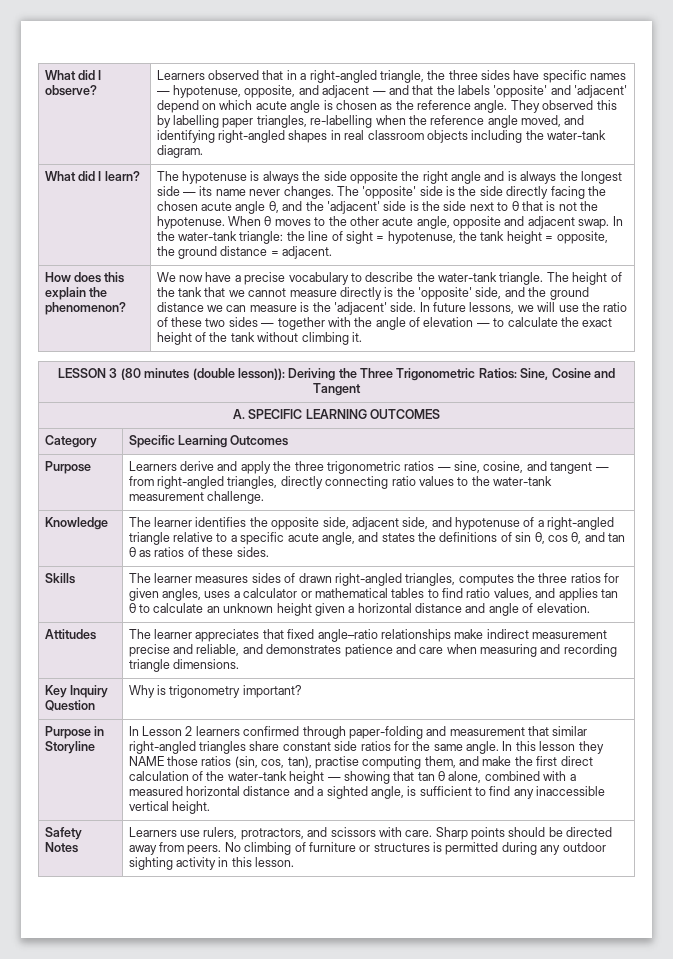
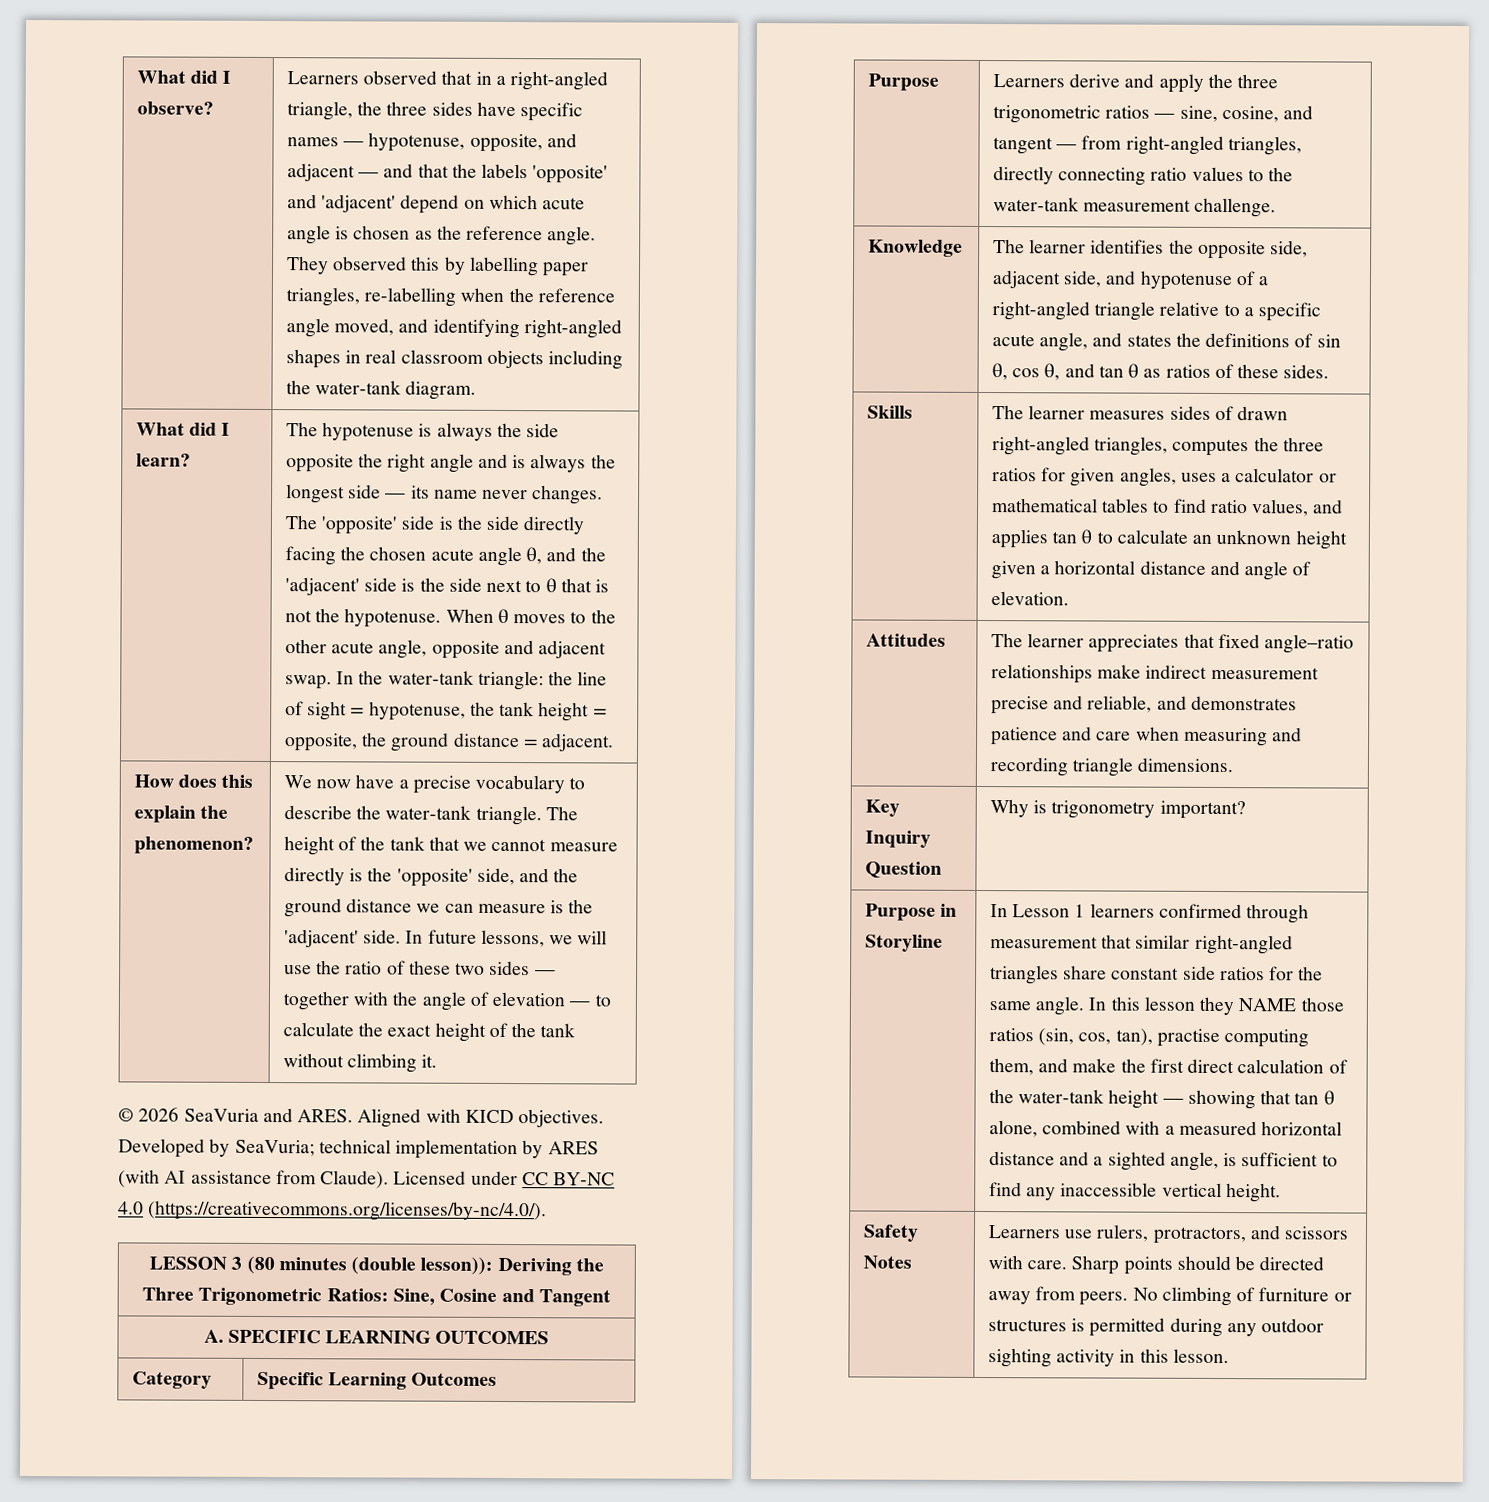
+ © 2026 SeaVuria and ARES. Aligned with KICD objectives. Developed by SeaVuria; technical implementation by ARES (with AI assistance from Claude). Licensed under CC BY-NC 4.0 (https://creativecommons.org/licenses/by-nc/4.0/).
- In Lesson 2 learners confirmed through paper-folding and measurement that similar right-angled triangles share constant side ratios for the same angle.
+ In Lesson 1 learners confirmed through measurement that similar right-angled triangles share constant side ratios for the same angle.

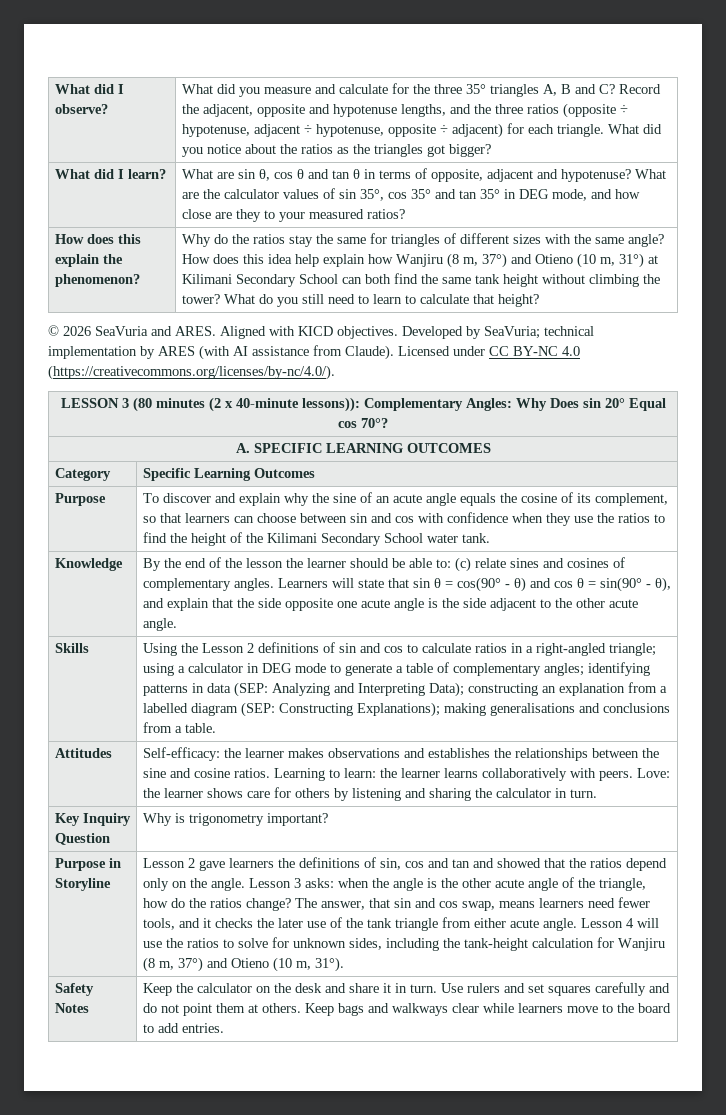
- Learners observed that in a right-angled triangle, the three sides have specific names — hypotenuse, opposite, and adjacent — and that the labels 'opposite' and 'adjacent' depend on which acute angle is chosen as the reference angle. They observed this by labelling paper triangles, re-labelling when the reference angle moved, and identifying right-angled shapes in real classroom objects including the water-tank diagram.
- What did I learn? | The hypotenuse is always the side opposite the right angle and is always the longest side — its name never changes. The 'opposite' side is the side directly facing the chosen acute angle θ, and the 'adjacent' side is the side next to θ that is not the hypotenuse. When θ moves to the other acute angle, opposite and adjacent swap. In the water-tank triangle: the line of sight = hypotenuse, the tank height = opposite, the ground distance = adjacent.
+ What did you measure and calculate for the three 35° triangles A, B and C? Record the adjacent, opposite and hypotenuse lengths, and the three ratios (opposite ÷ hypotenuse, adjacent ÷ hypotenuse, opposite ÷ adjacent) for each triangle. What did you notice about the ratios as the triangles got bigger?
+ What did I learn? | What are sin θ, cos θ and tan θ in terms of opposite, adjacent and hypotenuse? What are the calculator values of sin 35°, cos 35° and tan 35° in DEG mode, and how close are they to your measured ratios?
- We now have a precise vocabulary to describe the water-tank triangle. The height of the tank that we cannot measure directly is the 'opposite' side, and the ground distance we can measure is the 'adjacent' side. In future lessons, we will use the ratio of these two sides — together with the angle of elevation — to calculate the exact height of the tank without climbing it.
+ Why do the ratios stay the same for triangles of different sizes with the same angle? How does this idea help explain how Wanjiru (8 m, 37°) and Otieno (10 m, 31°) at Kilimani Secondary School can both find the same tank height without climbing the tower? What do you still need to learn to calculate that height?
- LESSON 3 (80 minutes (double lesson)): Deriving the Three Trigonometric Ratios: Sine, Cosine and Tangent
+ LESSON 3 (80 minutes (2 x 40-minute lessons)): Complementary Angles: Why Does sin 20° Equal cos 70°?
- Learners derive and apply the three trigonometric ratios — sine, cosine, and tangent — from right-angled triangles, directly connecting ratio values to the water-tank measurement challenge.
- Knowledge | The learner identifies the opposite side, adjacent side, and hypotenuse of a right-angled triangle relative to a specific acute angle, and states the definitions of sin θ, cos θ, and tan θ as ratios of these sides.
- Skills | The learner measures sides of drawn right-angled triangles, computes the three ratios for given angles, uses a calculator or mathematical tables to find ratio values, and applies tan θ to calculate an unknown height given a horizontal distance and angle of elevation.
- Attitudes | The learner appreciates that fixed angle–ratio relationships make indirect measurement precise and reliable, and demonstrates patience and care when measuring and recording triangle dimensions.
+ To discover and explain why the sine of an acute angle equals the cosine of its complement, so that learners can choose between sin and cos with confidence when they use the ratios to find the height of the Kilimani Secondary School water tank.
+ Knowledge | By the end of the lesson the learner should be able to: (c) relate sines and cosines of complementary angles. Learners will state that sin θ = cos(90° - θ) and cos θ = sin(90° - θ), and explain that the side opposite one acute angle is the side adjacent to the other acute angle.
+ Skills | Using the Lesson 2 definitions of sin and cos to calculate ratios in a right-angled triangle; using a calculator in DEG mode to generate a table of complementary angles; identifying patterns in data (SEP: Analyzing and Interpreting Data); constructing an explanation from a labelled diagram (SEP: Constructing Explanations); making generalisations and conclusions from a table.
+ Attitudes | Self-efficacy: the learner makes observations and establishes the relationships between the sine and cosine ratios. Learning to learn: the learner learns collaboratively with peers. Love: the learner shows care for others by listening and sharing the calculator in turn.
- In Lesson 1 learners confirmed through measurement that similar right-angled triangles share constant side ratios for the same angle. In this lesson they NAME those ratios (sin, cos, tan), practise computing them, and make the first direct calculation of the water-tank height — showing that tan θ alone, combined with a measured horizontal distance and a sighted angle, is sufficient to find any inaccessible vertical height.
- Safety Notes | Learners use rulers, protractors, and scissors with care. Sharp points should be directed away from peers. No climbing of furniture or structures is permitted during any outdoor sighting activity in this lesson.
+ Lesson 2 gave learners the definitions of sin, cos and tan and showed that the ratios depend only on the angle. Lesson 3 asks: when the angle is the other acute angle of the triangle, how do the ratios change? The answer, that sin and cos swap, means learners need fewer tools, and it checks the later use of the tank triangle from either acute angle. Lesson 4 will use the ratios to solve for unknown sides, including the tank-height calculation for Wanjiru (8 m, 37°) and Otieno (10 m, 31°).
+ Safety Notes | Keep the calculator on the desk and share it in turn. Use rulers and set squares carefully and do not point them at others. Keep bags and walkways clear while learners move to the board to add entries.

